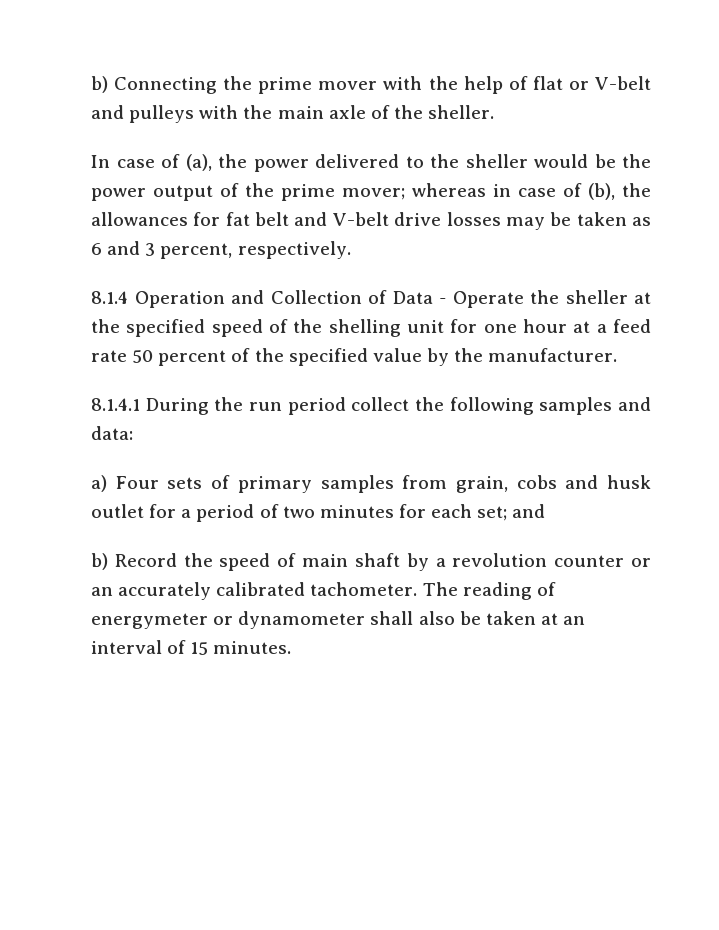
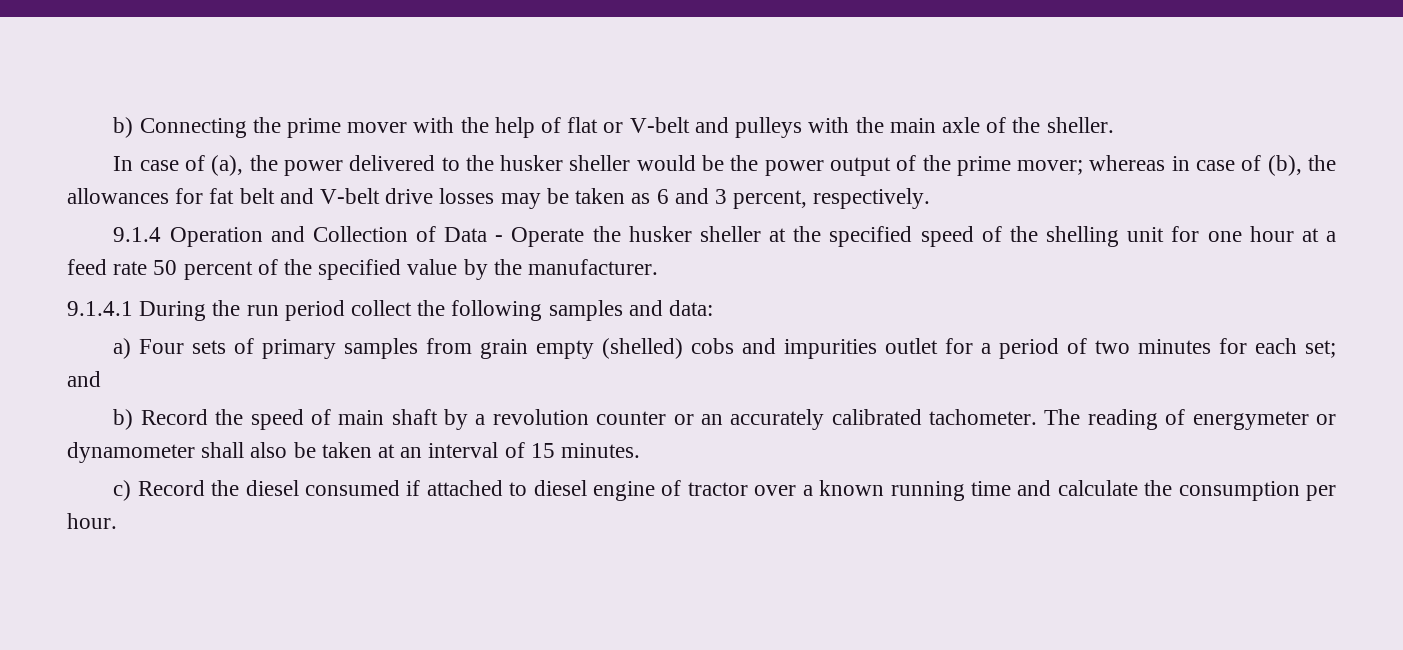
- In case of (a), the power delivered to the sheller would be the power output of the prime mover; whereas in case of (b), the allowances for fat belt and V-belt drive losses may be taken as 6 and 3 percent, respectively.
+ In case of (a), the power delivered to the husker sheller would be the power output of the prime mover; whereas in case of (b), the allowances for fat belt and V-belt drive losses may be taken as 6 and 3 percent, respectively.
- 8.1.4 Operation and Collection of Data - Operate the sheller at the specified speed of the shelling unit for one hour at a feed rate 50 percent of the specified value by the manufacturer.
+ 9.1.4 Operation and Collection of Data - Operate the husker sheller at the specified speed of the shelling unit for one hour at a feed rate 50 percent of the specified value by the manufacturer.
- 8.1.4.1 During the run period collect the following samples and data:
+ 9.1.4.1 During the run period collect the following samples and data:
- a) Four sets of primary samples from grain, cobs and husk outlet for a period of two minutes for each set; and
+ a) Four sets of primary samples from grain empty (shelled) cobs and impurities outlet for a period of two minutes for each set; and
+ c) Record the diesel consumed if attached to diesel engine of tractor over a known running time and calculate the consumption per hour.

